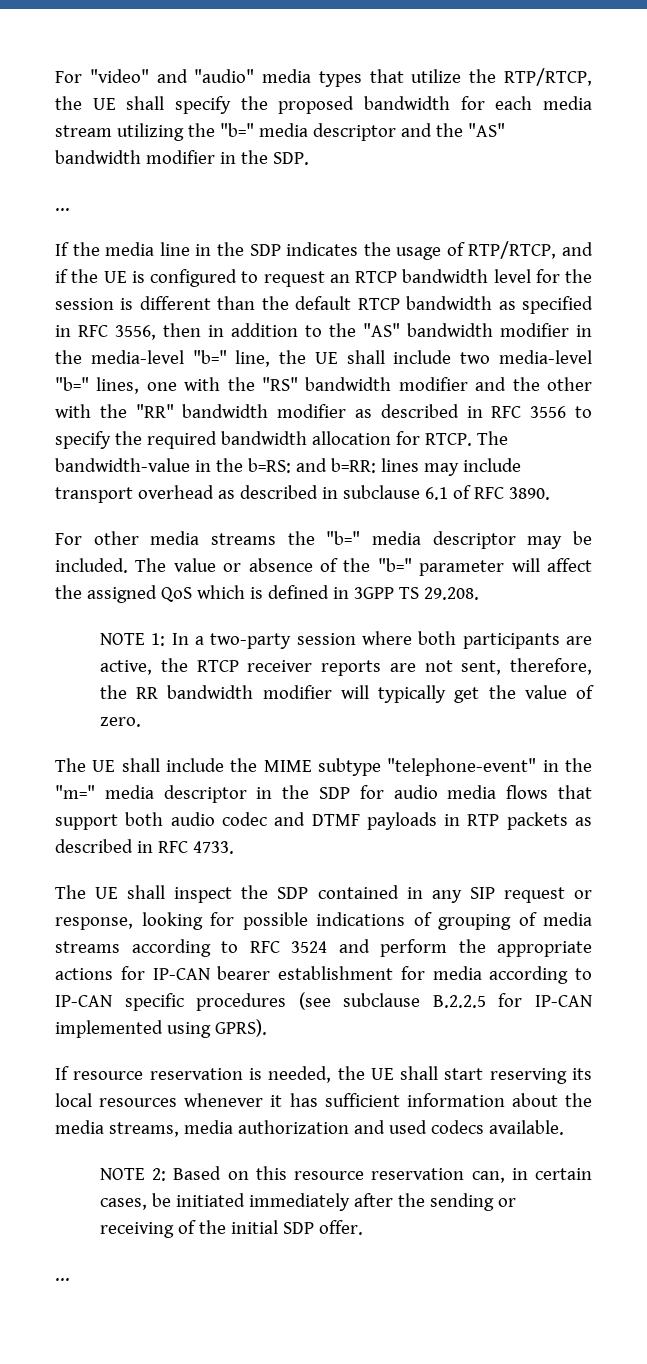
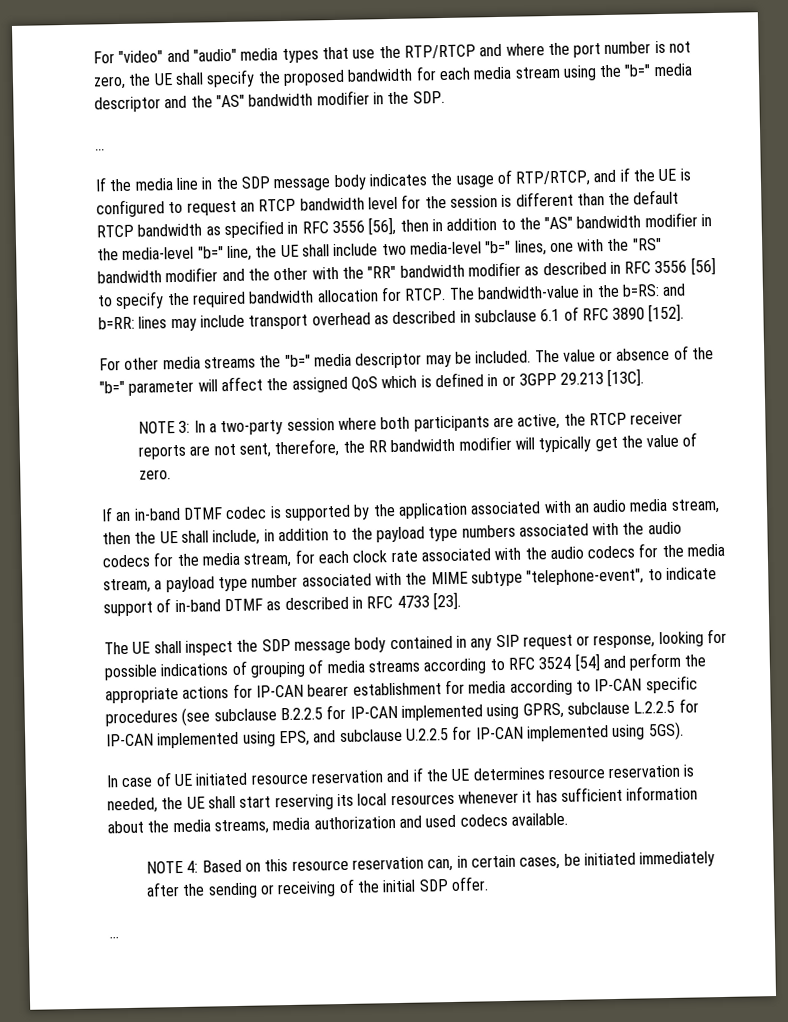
- For "video" and "audio" media types that utilize the RTP/RTCP, the UE shall specify the proposed bandwidth for each media stream utilizing the "b=" media descriptor and the "AS" bandwidth modifier in the SDP.
+ For "video" and "audio" media types that use the RTP/RTCP and where the port number is not zero, the UE shall specify the proposed bandwidth for each media stream using the "b=" media descriptor and the "AS" bandwidth modifier in the SDP.
- If the media line in the SDP indicates the usage of RTP/RTCP, and if the UE is configured to request an RTCP bandwidth level for the session is different than the default RTCP bandwidth as specified in RFC 3556, then in addition to the "AS" bandwidth modifier in the media-level "b=" line, the UE shall include two media-level "b=" lines, one with the "RS" bandwidth modifier and the other with the "RR" bandwidth modifier as described in RFC 3556 to specify the required bandwidth allocation for RTCP.
+ If the media line in the SDP message body indicates the usage of RTP/RTCP, and if the UE is configured to request an RTCP bandwidth level for the session is different than the default RTCP bandwidth as specified in RFC 3556 [56], then in addition to the "AS" bandwidth modifier in the media-level "b=" line, the UE shall include two media-level "b=" lines, one with the "RS" bandwidth modifier and the other with the "RR" bandwidth modifier as described in RFC 3556 [56] to specify the required bandwidth allocation for RTCP.
- The bandwidth-value in the b=RS: and b=RR: lines may include transport overhead as described in subclause 6.1 of RFC 3890.
+ The bandwidth-value in the b=RS: and b=RR: lines may include transport overhead as described in subclause 6.1 of RFC 3890 [152].
- The value or absence of the "b=" parameter will affect the assigned QoS which is defined in 3GPP TS 29.208.
- NOTE 1: In a two-party session where both participants are active, the RTCP receiver reports are not sent, therefore, the RR bandwidth modifier will typically get the value of zero.
+ The value or absence of the "b=" parameter will affect the assigned QoS which is defined in or 3GPP 29.213 [13C].
+ NOTE 3: In a two-party session where both participants are active, the RTCP receiver reports are not sent, therefore, the RR bandwidth modifier will typically get the value of zero.
- The UE shall include the MIME subtype "telephone-event" in the "m=" media descriptor in the SDP for audio media flows that support both audio codec and DTMF payloads in RTP packets as described in RFC 4733.
+ If an in-band DTMF codec is supported by the application associated with an audio media stream, then the UE shall include, in addition to the payload type numbers associated with the audio codecs for the media stream, for each clock rate associated with the audio codecs for the media stream, a payload type number associated with the MIME subtype "telephone-event", to indicate support of in-band DTMF as described in RFC 4733 [23].
- The UE shall inspect the SDP contained in any SIP request or response, looking for possible indications of grouping of media streams according to RFC 3524 and perform the appropriate actions for IP-CAN bearer establishment for media according to IP-CAN specific procedures (see subclause B.2.2.5 for IP-CAN implemented using GPRS).
- If resource reservation is needed, the UE shall start reserving its local resources whenever it has sufficient information about the media streams, media authorization and used codecs available.
+ The UE shall inspect the SDP message body contained in any SIP request or response, looking for possible indications of grouping of media streams according to RFC 3524 [54] and perform the appropriate actions for IP-CAN bearer establishment for media according to IP-CAN specific procedures (see subclause B.2.2.5 for IP-CAN implemented using GPRS, subclause L.2.2.5 for IP-CAN implemented using EPS, and subclause U.2.2.5 for IP-CAN implemented using 5GS).
+ In case of UE initiated resource reservation and if the UE determines resource reservation is needed, the UE shall start reserving its local resources whenever it has sufficient information about the media streams, media authorization and used codecs available.
- NOTE 2: Based on this resource reservation can, in certain cases, be initiated immediately after the sending or receiving of the initial SDP offer.
+ NOTE 4: Based on this resource reservation can, in certain cases, be initiated immediately after the sending or receiving of the initial SDP offer.

